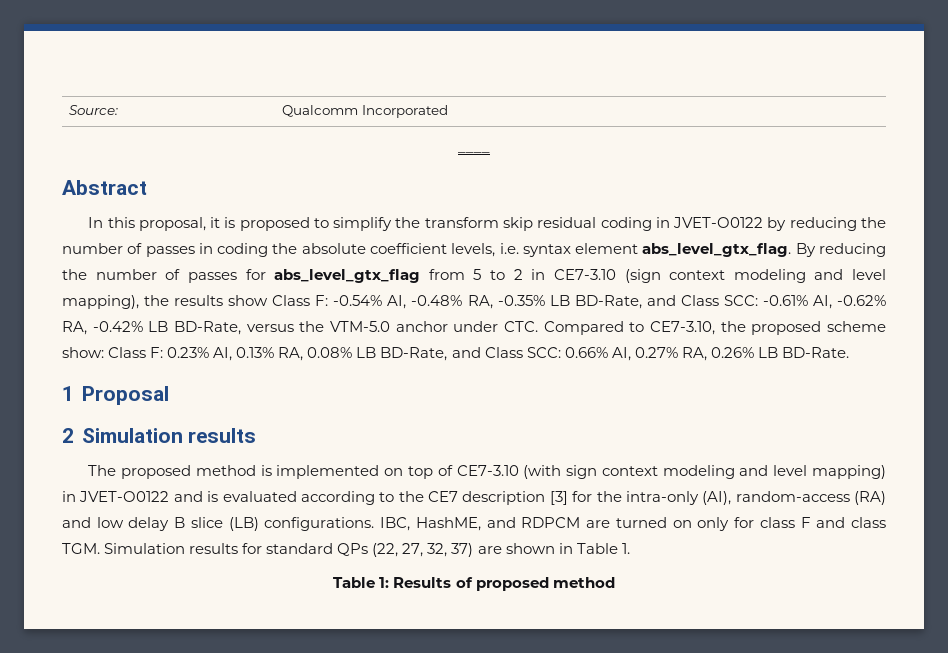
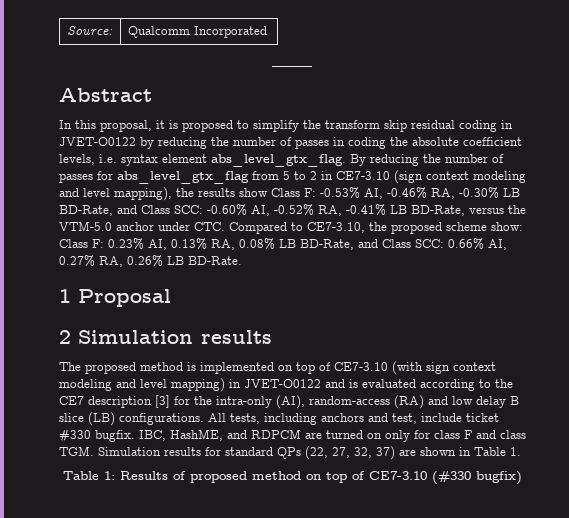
- By reducing the number of passes for abs_level_gtx_flag from 5 to 2 in CE7-3.10 (sign context modeling and level mapping), the results show Class F: -0.54% AI, -0.48% RA, -0.35% LB BD-Rate, and Class SCC: -0.61% AI, -0.62% RA, -0.42% LB BD-Rate, versus the VTM-5.0 anchor under CTC. Compared to CE7-3.10, the proposed scheme show: Class F: 0.23% AI, 0.13% RA, 0.08% LB BD-Rate, and Class SCC: 0.66% AI, 0.27% RA, 0.26% LB BD-Rate.
+ By reducing the number of passes for abs_level_gtx_flag from 5 to 2 in CE7-3.10 (sign context modeling and level mapping), the results show Class F: -0.53% AI, -0.46% RA, -0.30% LB BD-Rate, and Class SCC: -0.60% AI, -0.52% RA, -0.41% LB BD-Rate, versus the VTM-5.0 anchor under CTC. Compared to CE7-3.10, the proposed scheme show: Class F: 0.23% AI, 0.13% RA, 0.08% LB BD-Rate, and Class SCC: 0.66% AI, 0.27% RA, 0.26% LB BD-Rate.
+ All tests, including anchors and test, include ticket #330 bugfix.
- Table 1: Results of proposed method
+ Table 1: Results of proposed method on top of CE7-3.10 (#330 bugfix)

